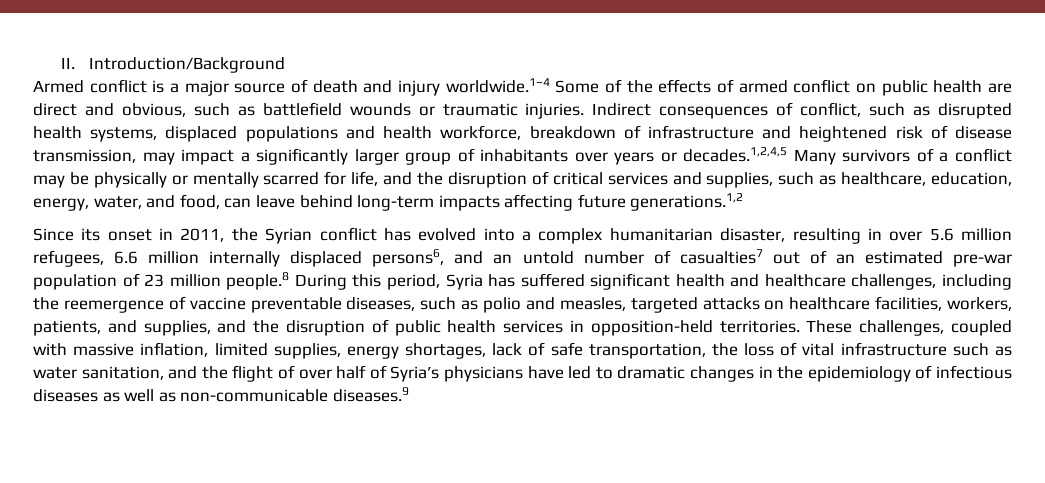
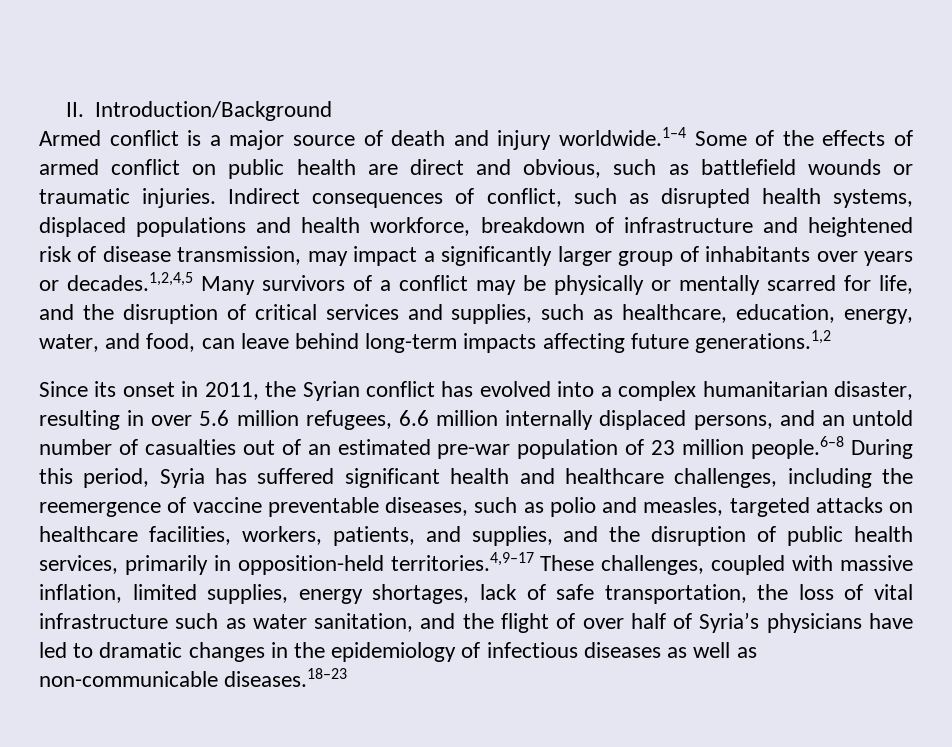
- Since its onset in 2011, the Syrian conflict has evolved into a complex humanitarian disaster, resulting in over 5.6 million refugees, 6.6 million internally displaced persons6, and an untold number of casualties7 out of an estimated pre-war population of 23 million people.8 During this period, Syria has suffered significant health and healthcare challenges, including the reemergence of vaccine preventable diseases, such as polio and measles, targeted attacks on healthcare facilities, workers, patients, and supplies, and the disruption of public health services in opposition-held territories. These challenges, coupled with massive inflation, limited supplies, energy shortages, lack of safe transportation, the loss of vital infrastructure such as water sanitation, and the flight of over half of Syria’s physicians have led to dramatic changes in the epidemiology of infectious diseases as well as non-communicable diseases.9
+ Since its onset in 2011, the Syrian conflict has evolved into a complex humanitarian disaster, resulting in over 5.6 million refugees, 6.6 million internally displaced persons, and an untold number of casualties out of an estimated pre-war population of 23 million people.6–8 During this period, Syria has suffered significant health and healthcare challenges, including the reemergence of vaccine preventable diseases, such as polio and measles, targeted attacks on healthcare facilities, workers, patients, and supplies, and the disruption of public health services, primarily in opposition-held territories.4,9–17 These challenges, coupled with massive inflation, limited supplies, energy shortages, lack of safe transportation, the loss of vital infrastructure such as water sanitation, and the flight of over half of Syria’s physicians have led to dramatic changes in the epidemiology of infectious diseases as well as non-communicable diseases.18–23

